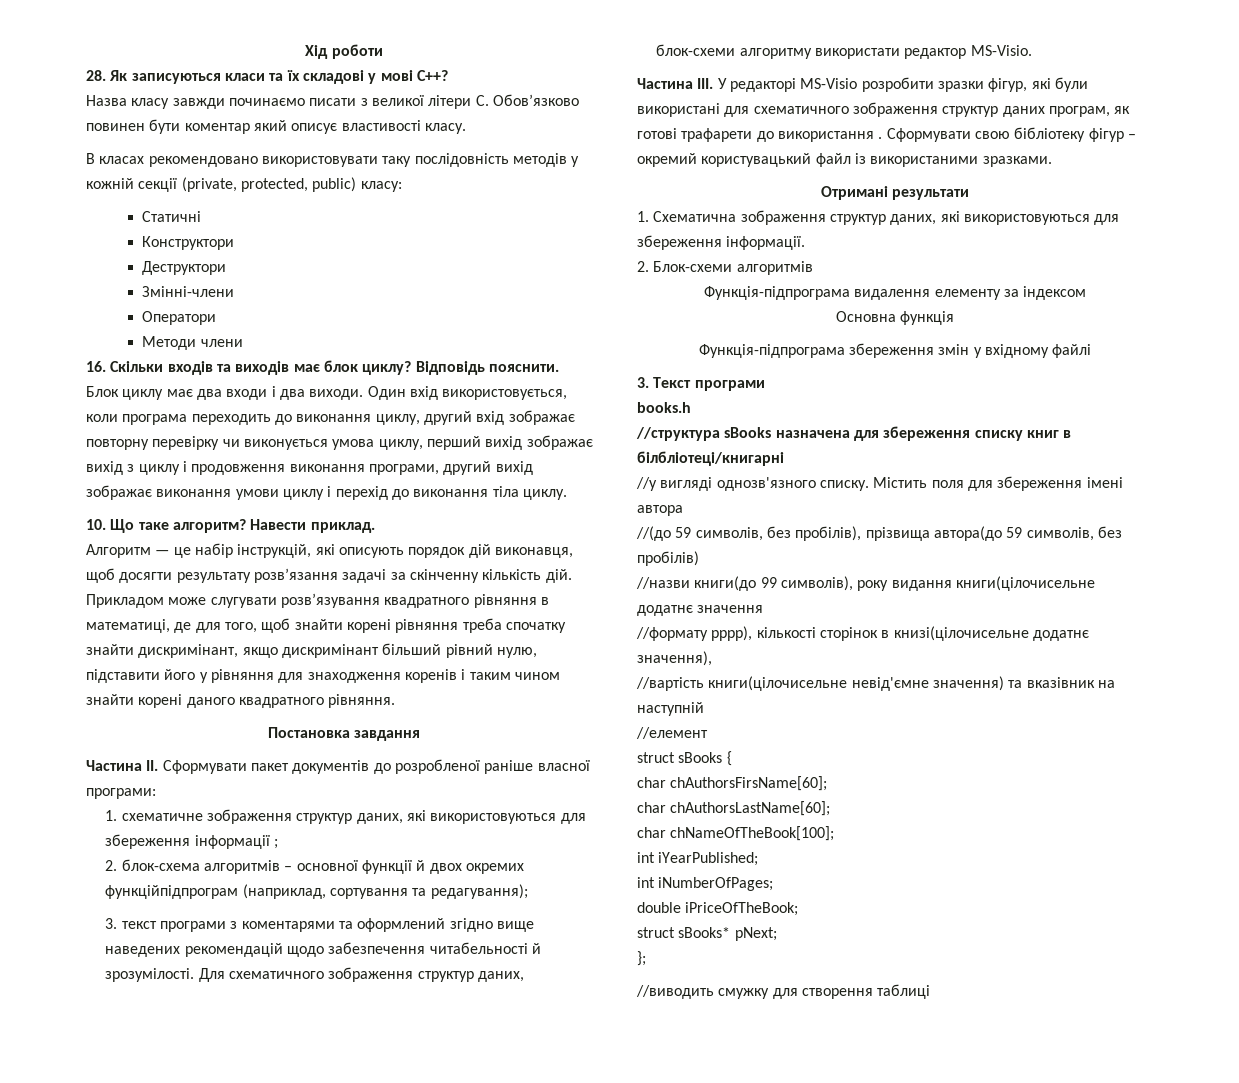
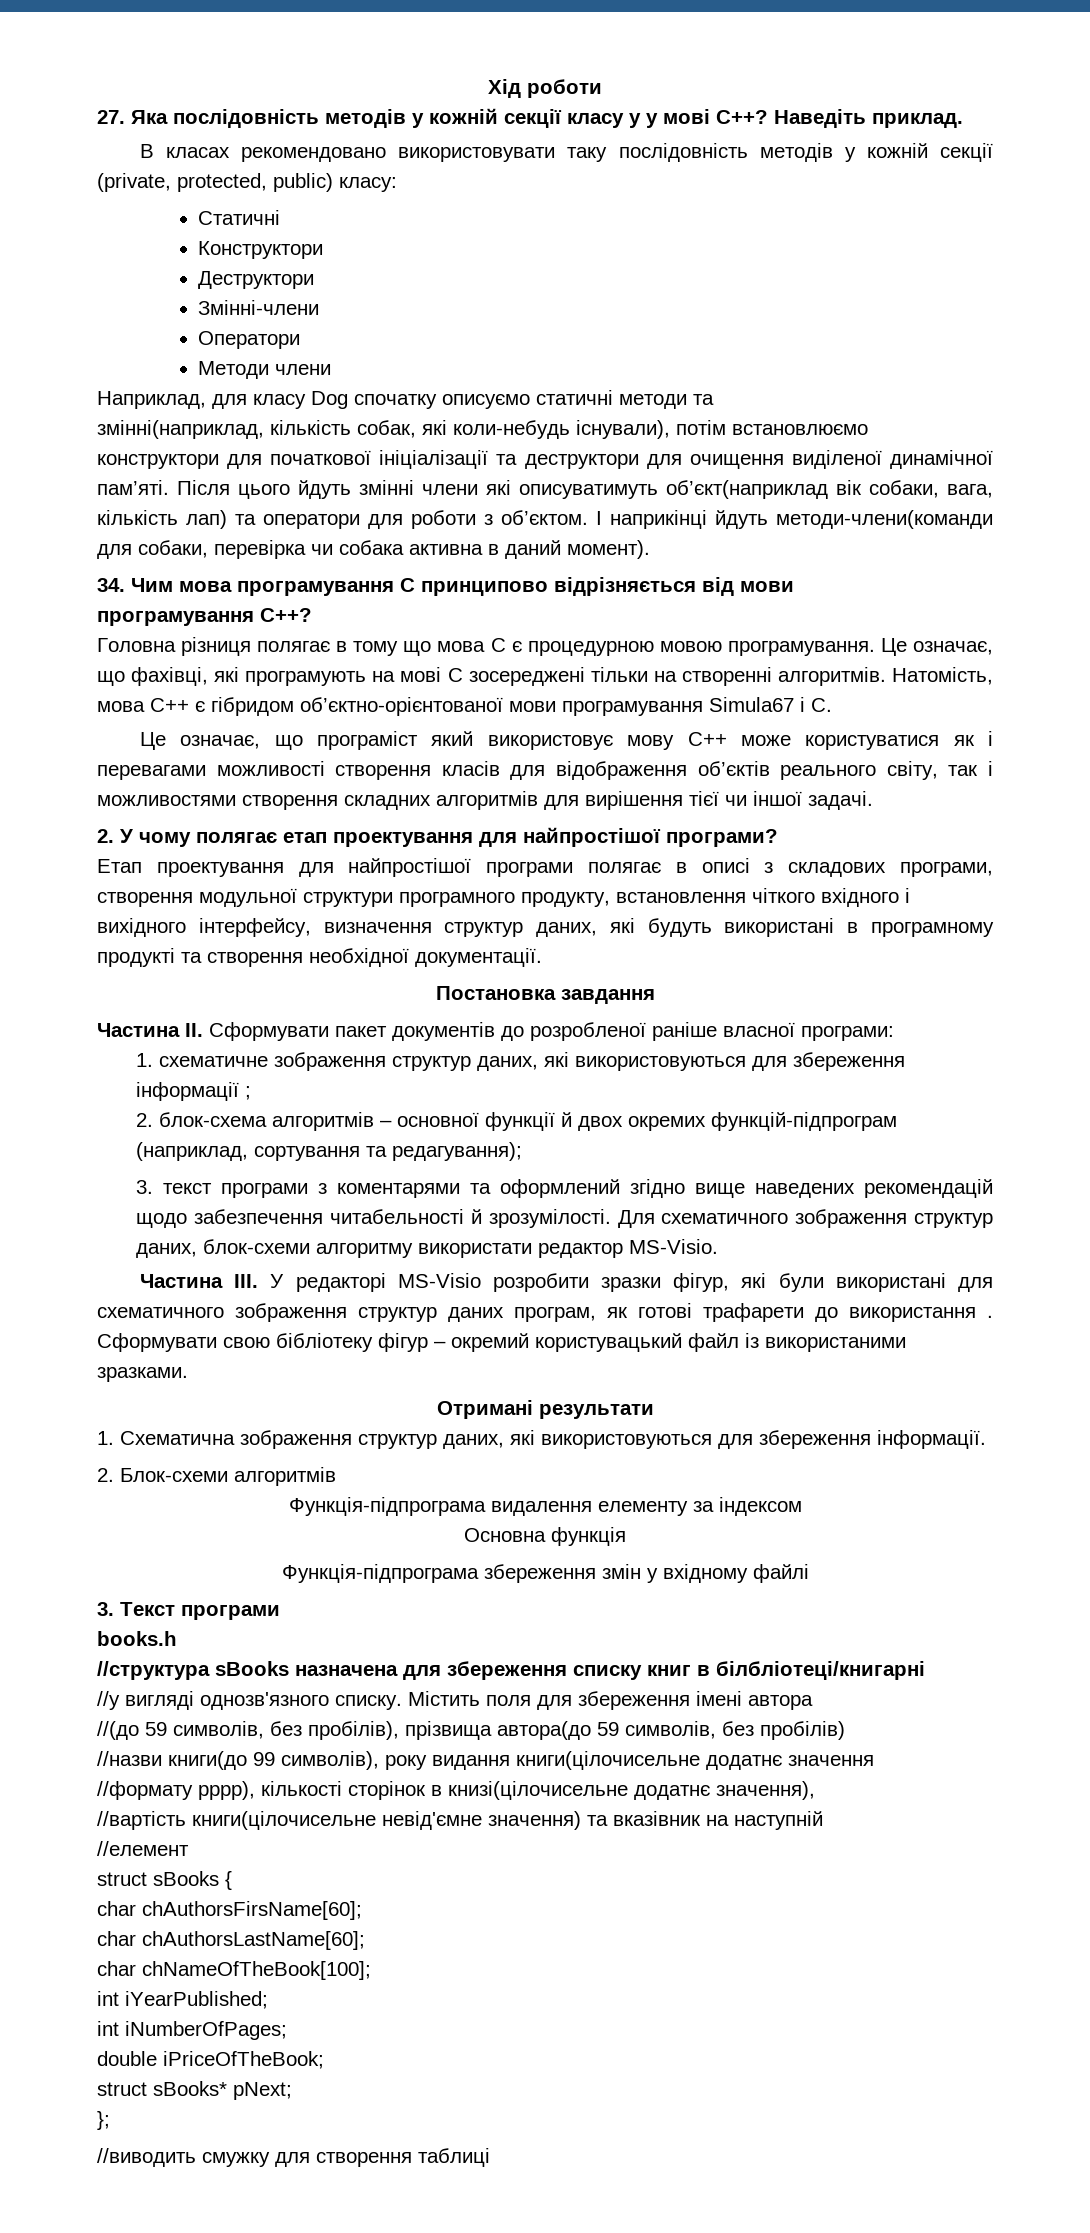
- 28. Як записуються класи та їх складові у мові С++?
- Назва класу завжди починаємо писати з великої літери С. Обов’язково повинен бути коментар який описує властивості класу.
+ 27. Яка послідовність методів у кожній секції класу у у мові С++? Наведіть приклад.
- 16. Скільки входів та виходів має блок циклу? Відповідь пояснити.
- Блок циклу має два входи і два виходи. Один вхід використовується, коли програма переходить до виконання циклу, другий вхід зображає повторну перевірку чи виконується умова циклу, перший вихід зображає вихід з циклу і продовження виконання програми, другий вихід зображає виконання умови циклу і перехід до виконання тіла циклу.
- 10. Що таке алгоритм? Навести приклад.
- Алгоритм — це набір інструкцій, які описують порядок дій виконавця, щоб досягти результату розв’язання задачі за скінченну кількість дій. Прикладом може слугувати розв’язування квадратного рівняння в математиці, де для того, щоб знайти корені рівняння треба спочатку знайти дискримінант, якщо дискримінант більший рівний нулю, підставити його у рівняння для знаходження коренів і таким чином знайти корені даного квадратного рівняння.
+ Наприклад, для класу Dog спочатку описуємо статичні методи та
+ змінні(наприклад, кількість собак, які коли-небудь існували), потім встановлюємо конструктори для початкової ініціалізації та деструктори для очищення виділеної динамічної пам’яті. Після цього йдуть змінні члени які описуватимуть об’єкт(наприклад вік собаки, вага, кількість лап) та оператори для роботи з об’єктом. І наприкінці йдуть методи-члени(команди для собаки, перевірка чи собака активна в даний момент).
+ 34. Чим мова програмування С принципово відрізняється від мови
+ програмування С++?
+ Головна різниця полягає в тому що мова С є процедурною мовою програмування. Це означає, що фахівці, які програмують на мові С зосереджені тільки на створенні алгоритмів. Натомість, мова С++ є гібридом об’єктно-орієнтованої мови програмування Simula67 і С.
+ Це означає, що програміст який використовує мову С++ може користуватися як і перевагами можливості створення класів для відображення об’єктів реального світу, так і можливостями створення складних алгоритмів для вирішення тієї чи іншої задачі.
+ 2. У чому полягає етап проектування для найпростішої програми?
+ Етап проектування для найпростішої програми полягає в описі з складових програми, створення модульної структури програмного продукту, встановлення чіткого вхідного і вихідного інтерфейсу, визначення структур даних, які будуть використані в програмному продукті та створення необхідної документації.
- 2. блок-схема алгоритмів – основної функції й двох окремих функційпідпрограм (наприклад, сортування та редагування);
+ 2. блок-схема алгоритмів – основної функції й двох окремих функцій-підпрограм (наприклад, сортування та редагування);

